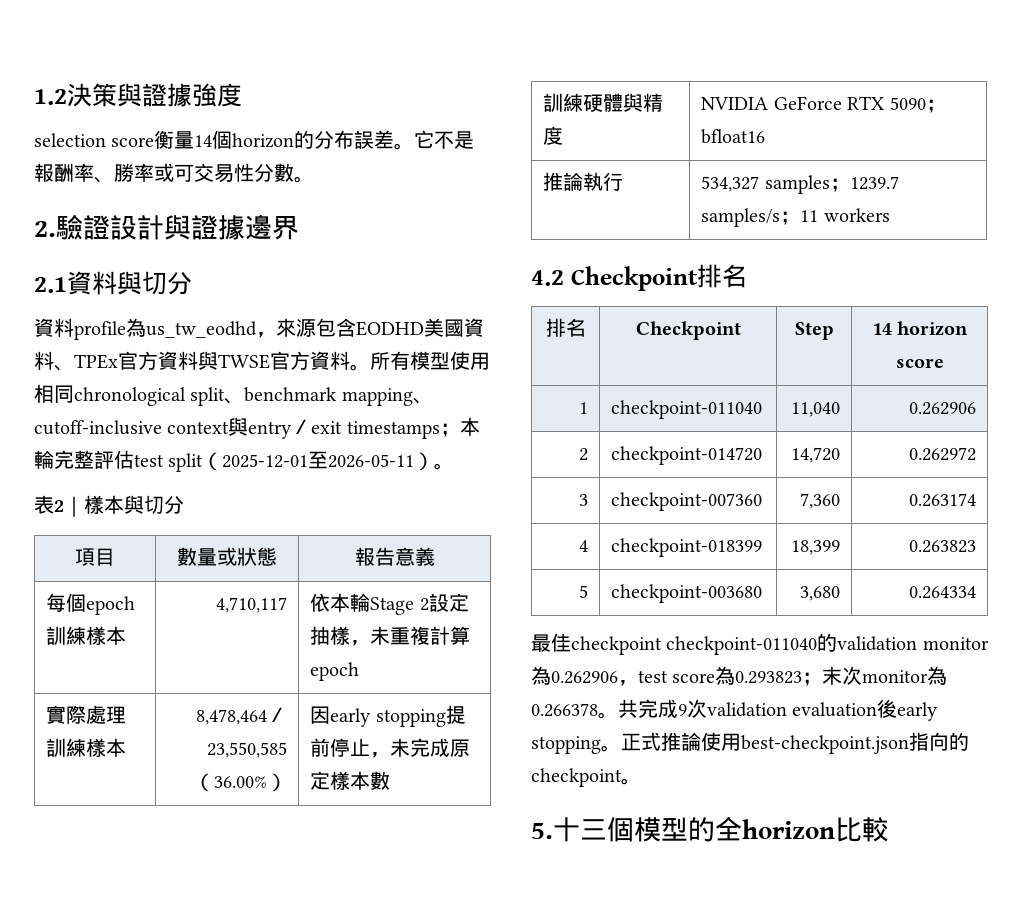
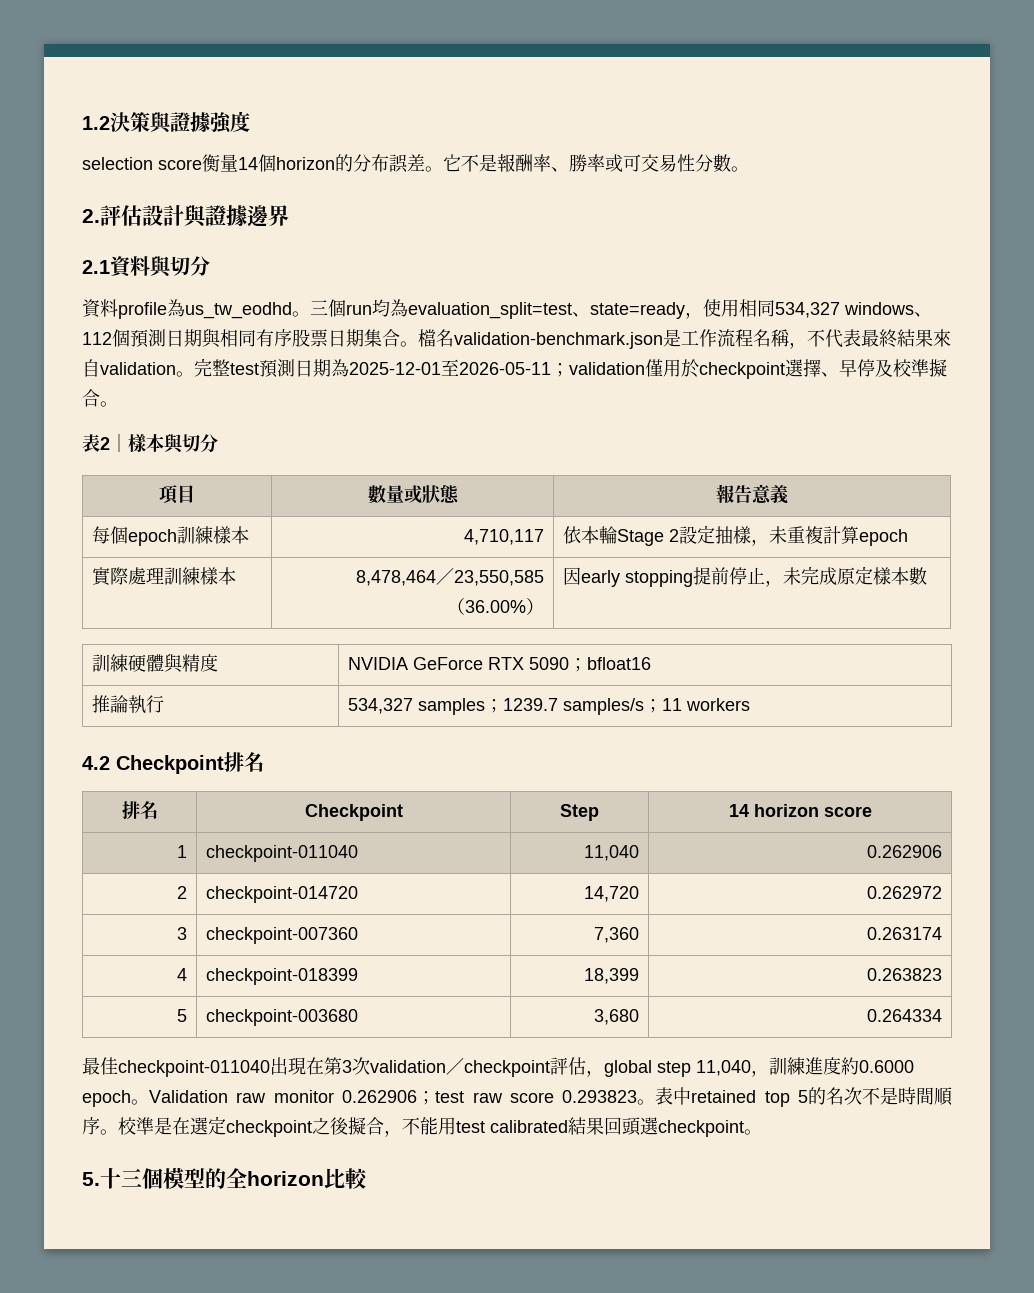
- 2.驗證設計與證據邊界
+ 2.評估設計與證據邊界
- 資料profile為us_tw_eodhd，來源包含EODHD美國資料、TPEx官方資料與TWSE官方資料。所有模型使用相同chronological split、benchmark mapping、cutoff-inclusive context與entry／exit timestamps；本輪完整評估test split（2025-12-01至2026-05-11）。
+ 資料profile為us_tw_eodhd。三個run均為evaluation_split=test、state=ready，使用相同534,327 windows、112個預測日期與相同有序股票日期集合。檔名validation-benchmark.json是工作流程名稱，不代表最終結果來自validation。完整test預測日期為2025-12-01至2026-05-11；validation僅用於checkpoint選擇、早停及校準擬合。
- 最佳checkpoint checkpoint-011040的validation monitor為0.262906，test score為0.293823；末次monitor為0.266378。共完成9次validation evaluation後early stopping。正式推論使用best-checkpoint.json指向的checkpoint。
+ 最佳checkpoint-011040出現在第3次validation／checkpoint評估，global step 11,040，訓練進度約0.6000 epoch。Validation raw monitor 0.262906；test raw score 0.293823。表中retained top 5的名次不是時間順序。校準是在選定checkpoint之後擬合，不能用test calibrated結果回頭選checkpoint。

